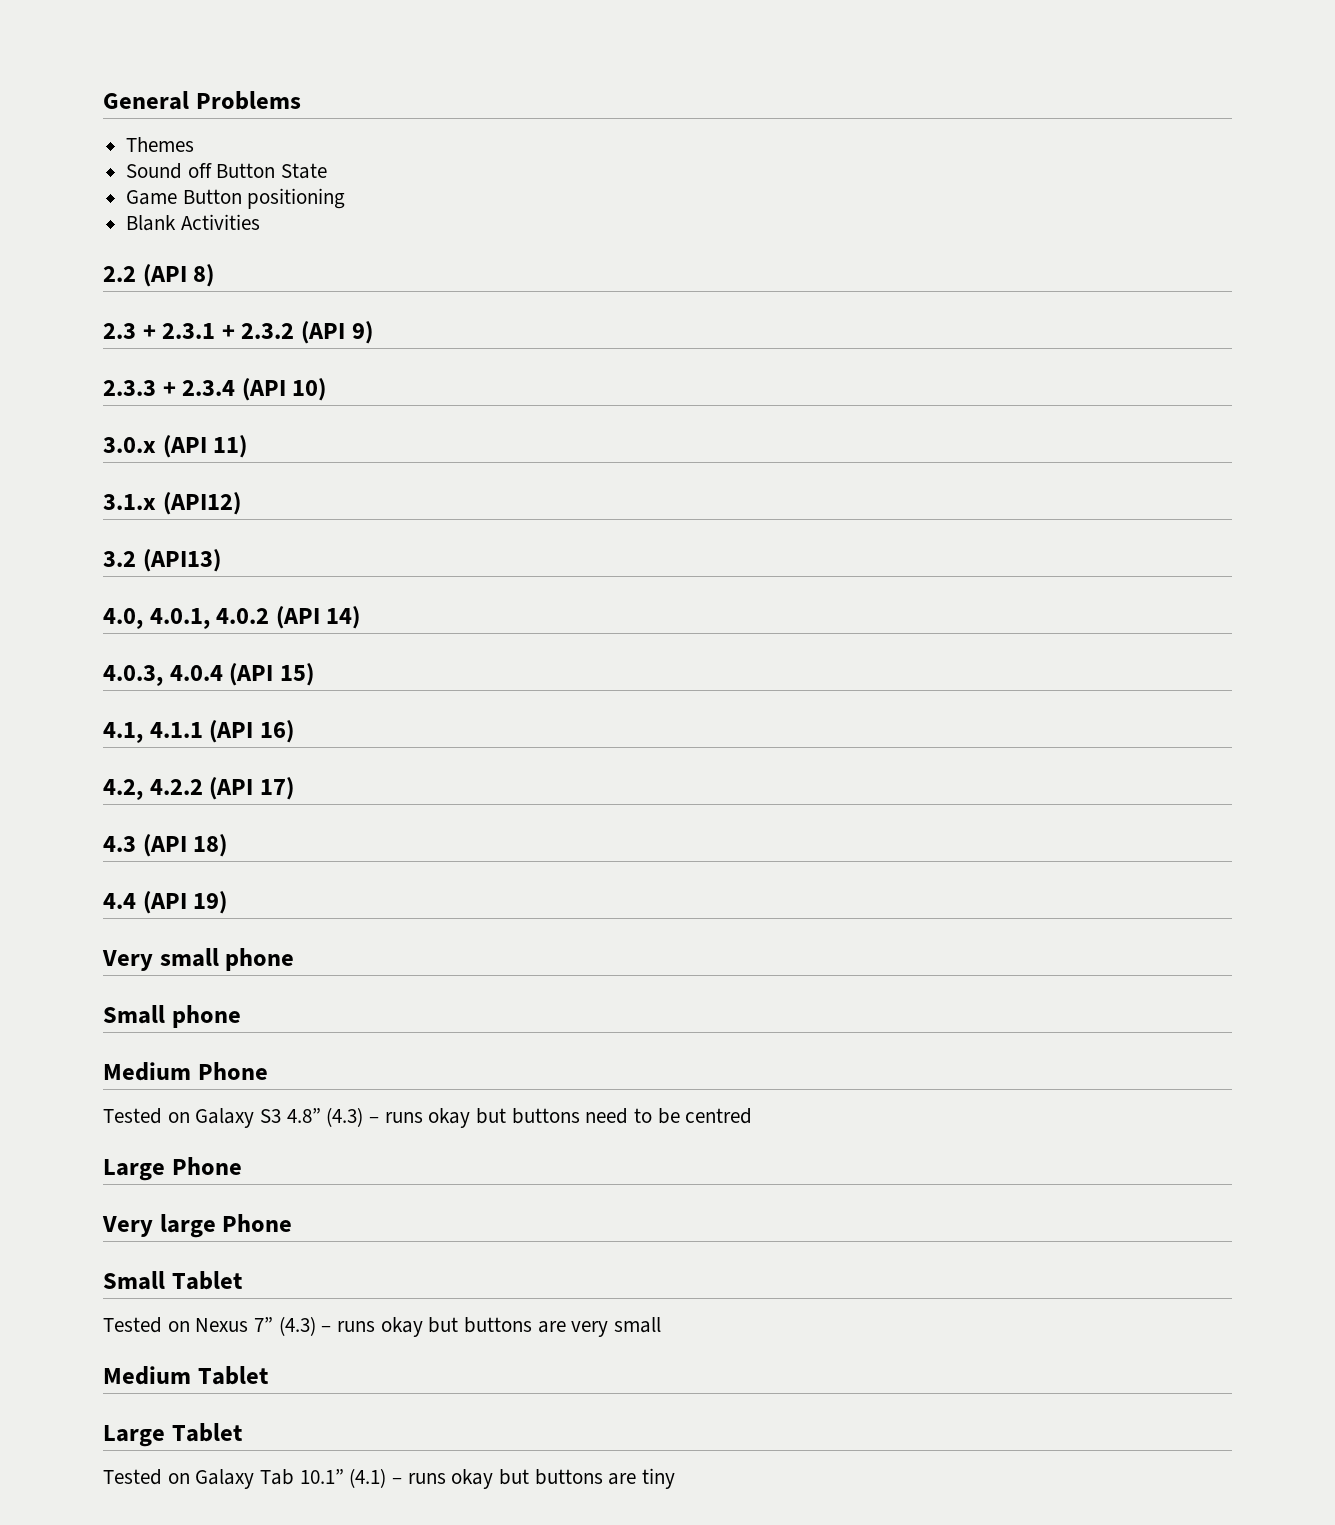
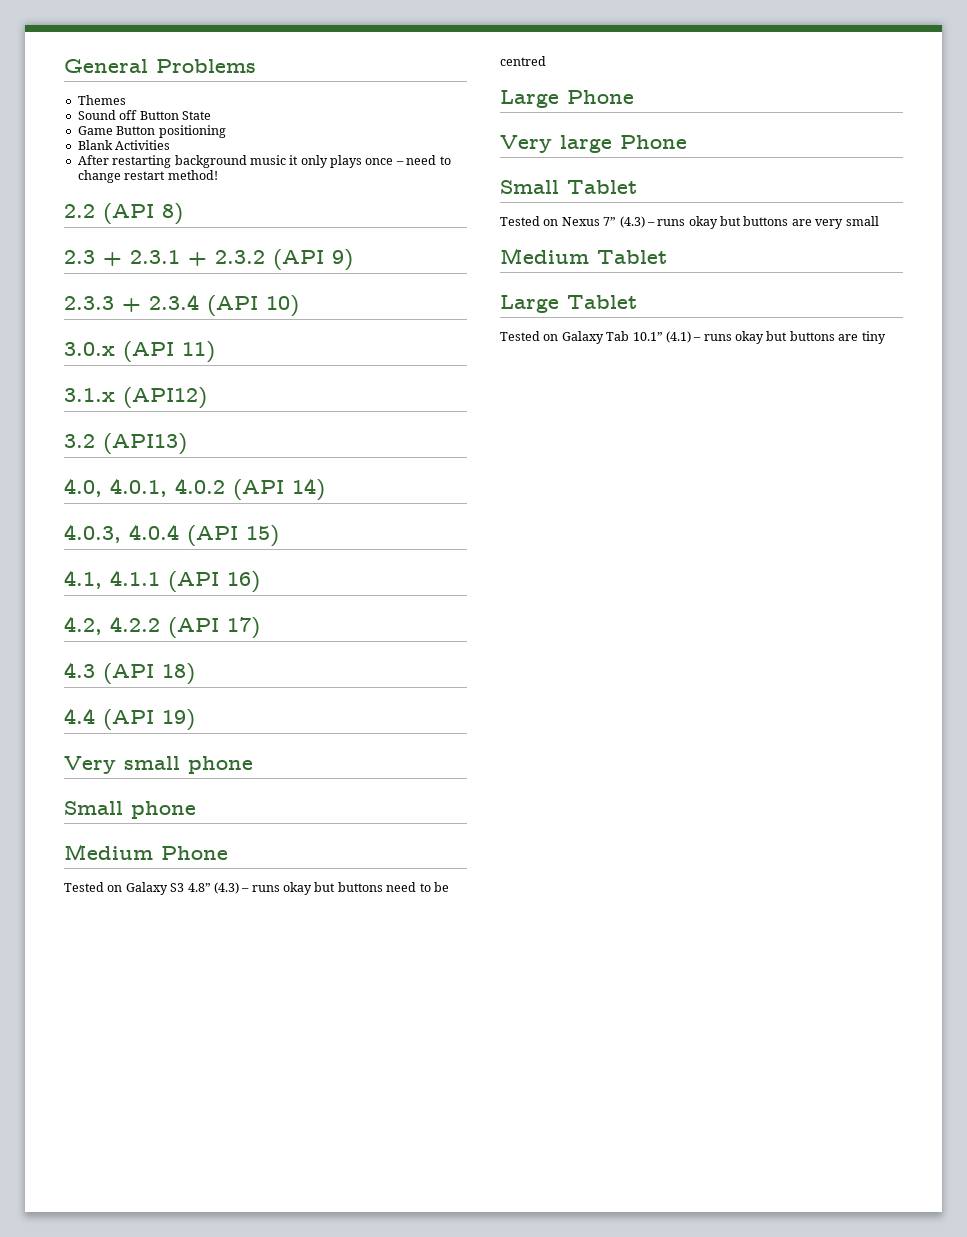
+ After restarting background music it only plays once – need to change restart method!

